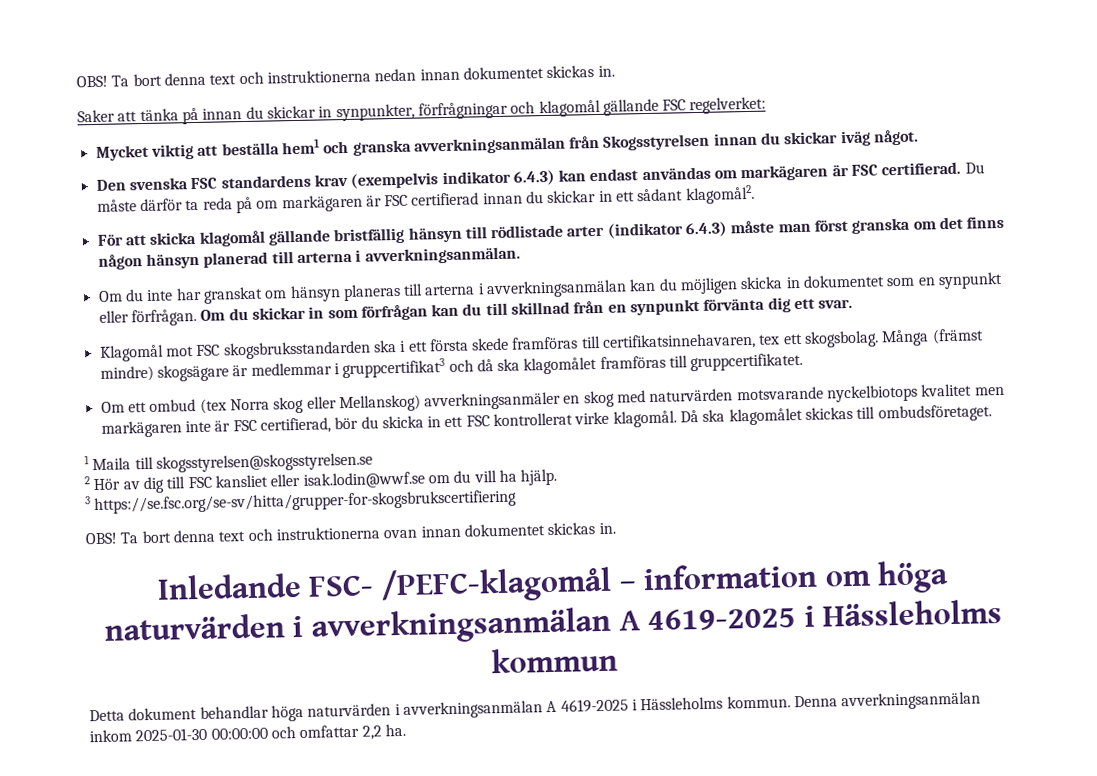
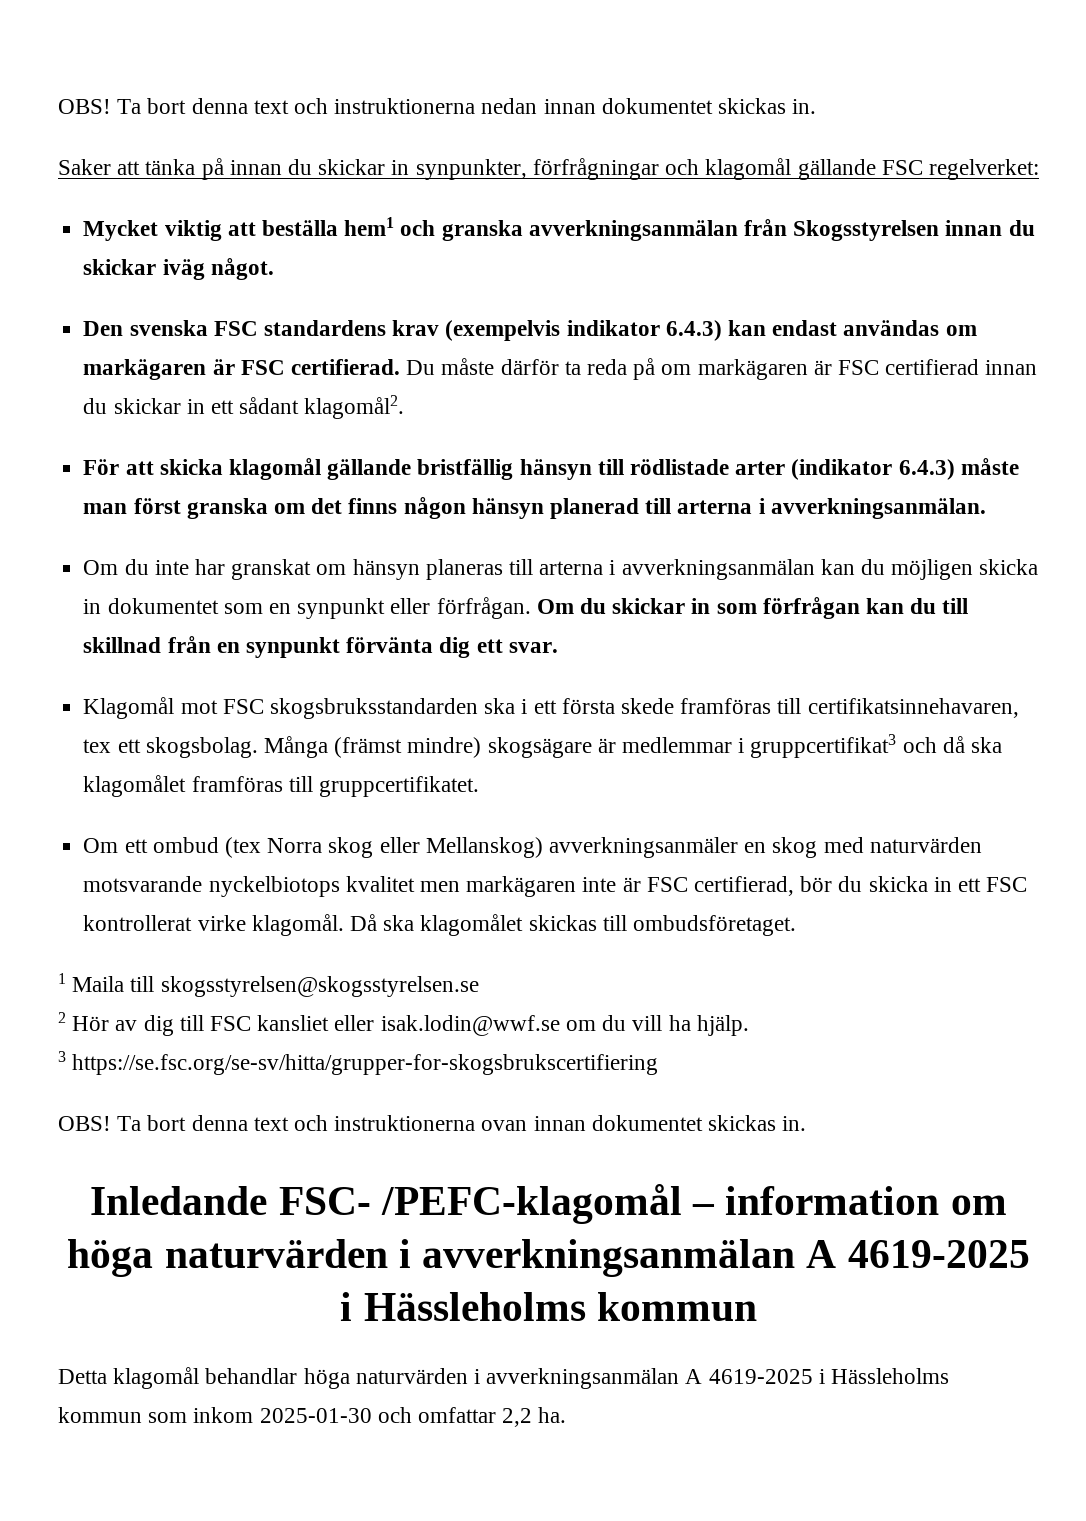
- Detta dokument behandlar höga naturvärden i avverkningsanmälan A 4619-2025 i Hässleholms kommun. Denna avverkningsanmälan inkom 2025-01-30 00:00:00 och omfattar 2,2 ha.
+ Detta klagomål behandlar höga naturvärden i avverkningsanmälan A 4619-2025 i Hässleholms kommun som inkom 2025-01-30 och omfattar 2,2 ha.

